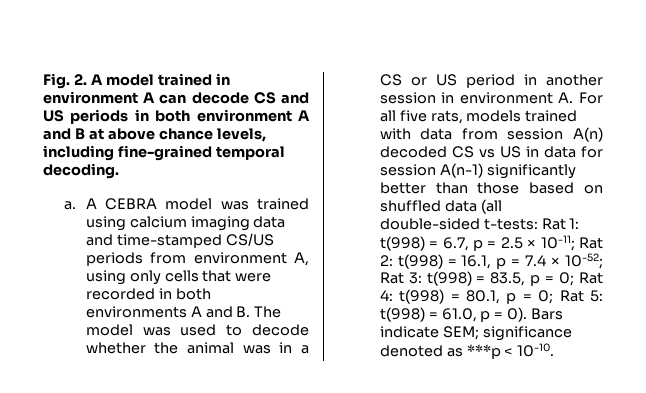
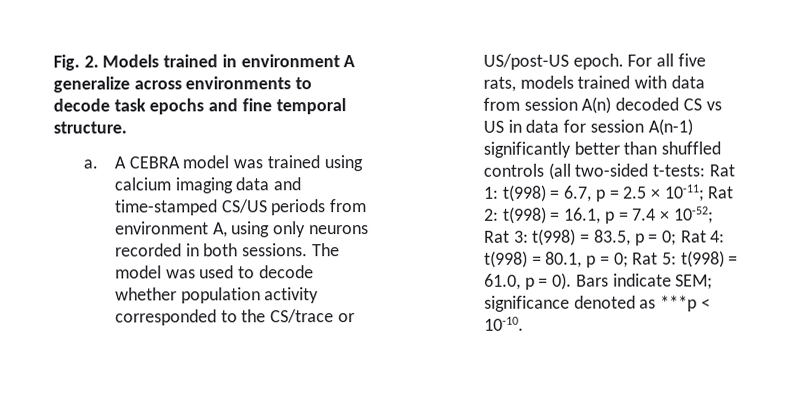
- Fig. 2. A model trained in environment A can decode CS and US periods in both environment A and B at above chance levels, including fine-grained temporal decoding.
+ Fig. 2. Models trained in environment A generalize across environments to decode task epochs and fine temporal structure.
- A CEBRA model was trained using calcium imaging data and time-stamped CS/US periods from environment A, using only cells that were recorded in both environments A and B. The model was used to decode whether the animal was in a CS or US period in another session in environment A. For all five rats, models trained with data from session A(n) decoded CS vs US in data for session A(n-1) significantly better than those based on shuffled data (all double-sided t-tests:
+ A CEBRA model was trained using calcium imaging data and time-stamped CS/US periods from environment A, using only neurons recorded in both sessions. The model was used to decode whether population activity corresponded to the CS/trace or US/post-US epoch. For all five rats, models trained with data from session A(n) decoded CS vs US in data for session A(n-1) significantly better than shuffled controls (all two-sided t-tests:

